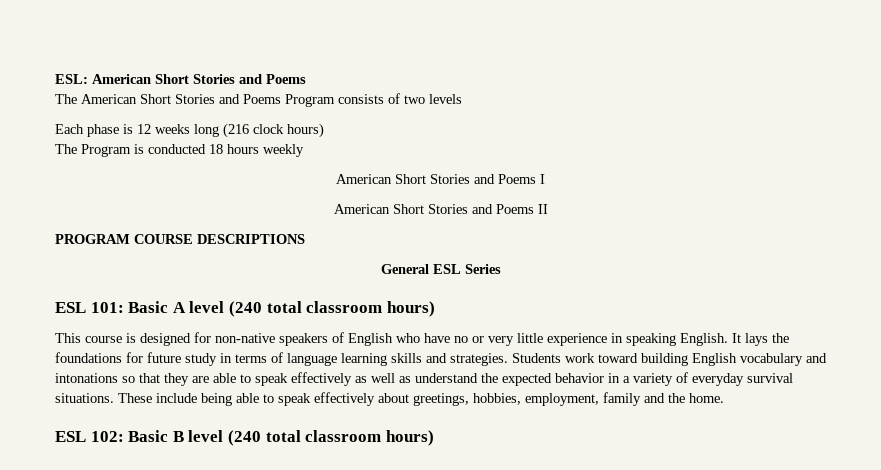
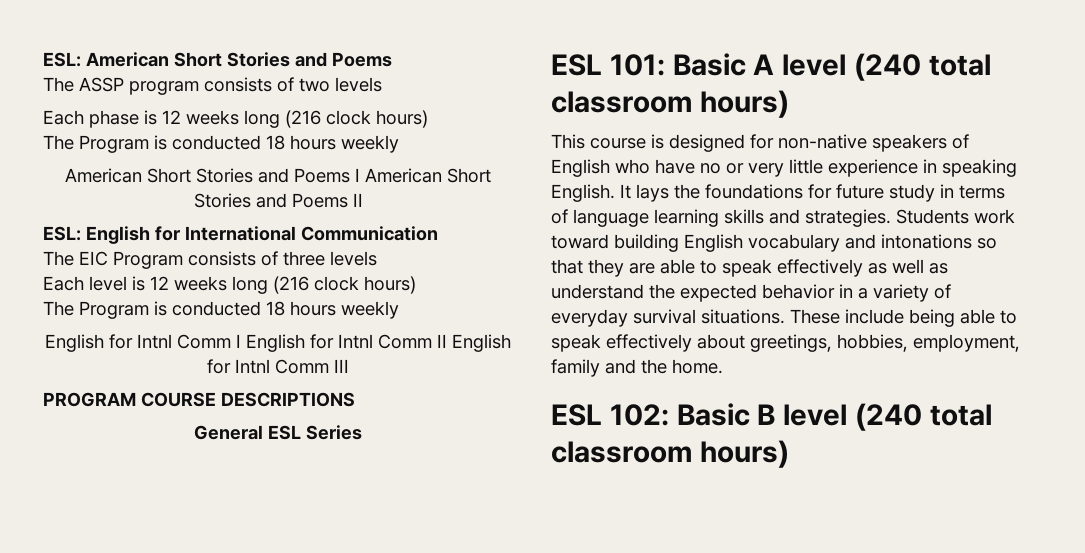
- The American Short Stories and Poems Program consists of two levels
+ The ASSP program consists of two levels
- American Short Stories and Poems I
- American Short Stories and Poems II
+ American Short Stories and Poems I American Short Stories and Poems II
+ ESL: English for International Communication
+ The EIC Program consists of three levels
+ Each level is 12 weeks long (216 clock hours)
+ The Program is conducted 18 hours weekly
+ English for Intnl Comm I English for Intnl Comm II English for Intnl Comm III

